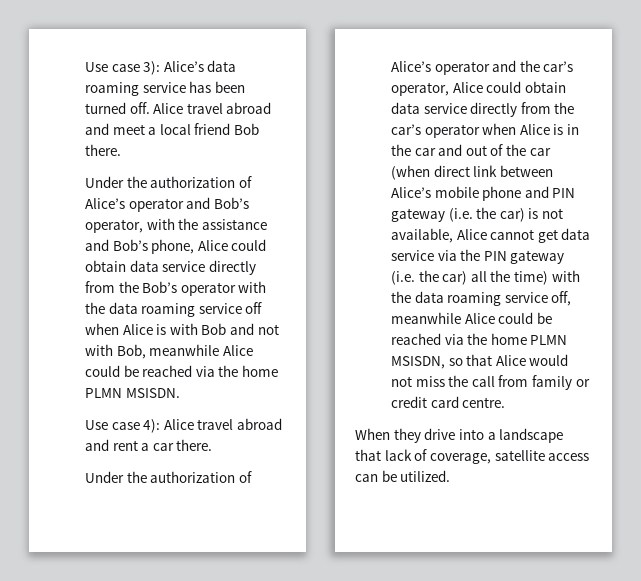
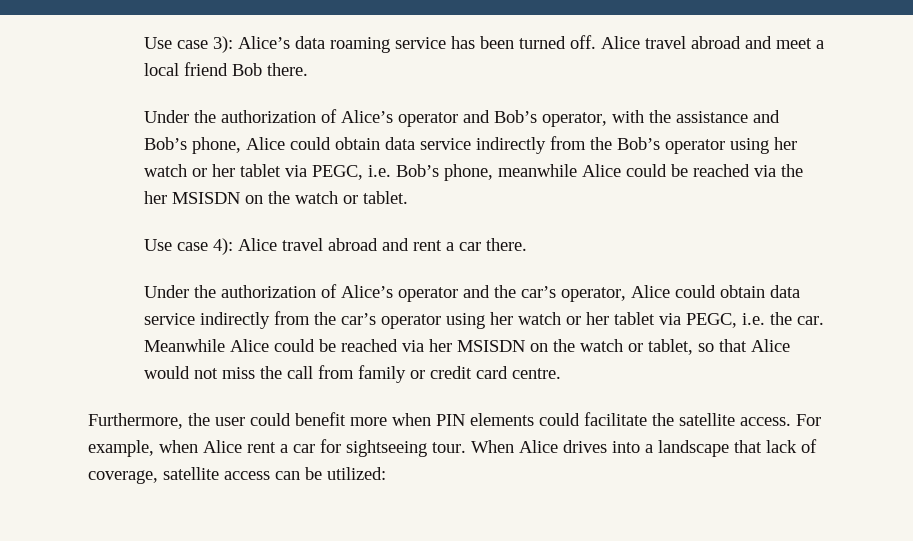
- Under the authorization of Alice’s operator and Bob’s operator, with the assistance and Bob’s phone, Alice could obtain data service directly from the Bob’s operator with the data roaming service off when Alice is with Bob and not with Bob, meanwhile Alice could be reached via the home PLMN MSISDN.
+ Under the authorization of Alice’s operator and Bob’s operator, with the assistance and Bob’s phone, Alice could obtain data service indirectly from the Bob’s operator using her watch or her tablet via PEGC, i.e. Bob’s phone, meanwhile Alice could be reached via the her MSISDN on the watch or tablet.
- Under the authorization of Alice’s operator and the car’s operator, Alice could obtain data service directly from the car’s operator when Alice is in the car and out of the car (when direct link between Alice’s mobile phone and PIN gateway (i.e. the car) is not available, Alice cannot get data service via the PIN gateway (i.e. the car) all the time) with the data roaming service off, meanwhile Alice could be reached via the home PLMN MSISDN, so that Alice would not miss the call from family or credit card centre.
+ Under the authorization of Alice’s operator and the car’s operator, Alice could obtain data service indirectly from the car’s operator using her watch or her tablet via PEGC, i.e. the car. Meanwhile Alice could be reached via her MSISDN on the watch or tablet, so that Alice would not miss the call from family or credit card centre.
- When they drive into a landscape that lack of coverage, satellite access can be utilized.
+ Furthermore, the user could benefit more when PIN elements could facilitate the satellite access. For example, when Alice rent a car for sightseeing tour. When Alice drives into a landscape that lack of coverage, satellite access can be utilized:

